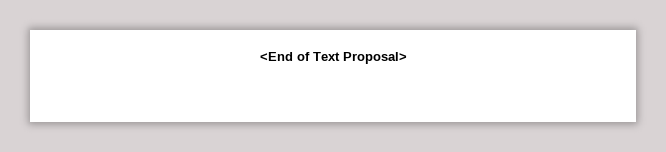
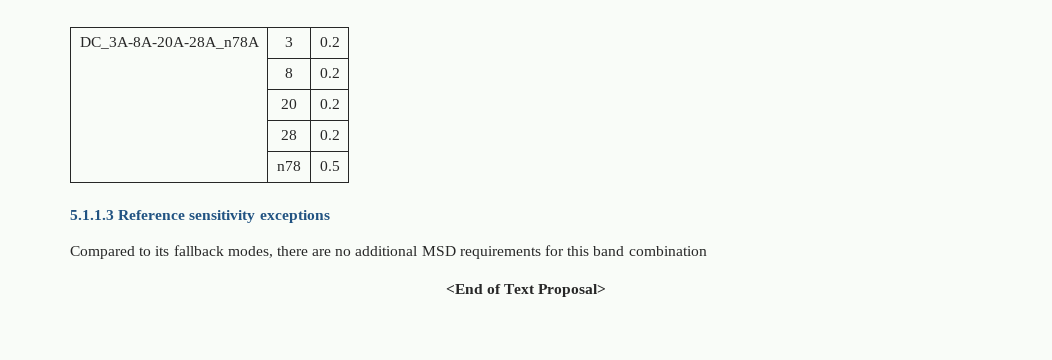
+ DC_3A-8A-20A-28A_n78A | 3 | 0.2
+ | 8 | 0.2
+ | 20 | 0.2
+ | 28 | 0.2
+ | n78 | 0.5
+ 5.1.1.3 Reference sensitivity exceptions
+ Compared to its fallback modes, there are no additional MSD requirements for this band combination

